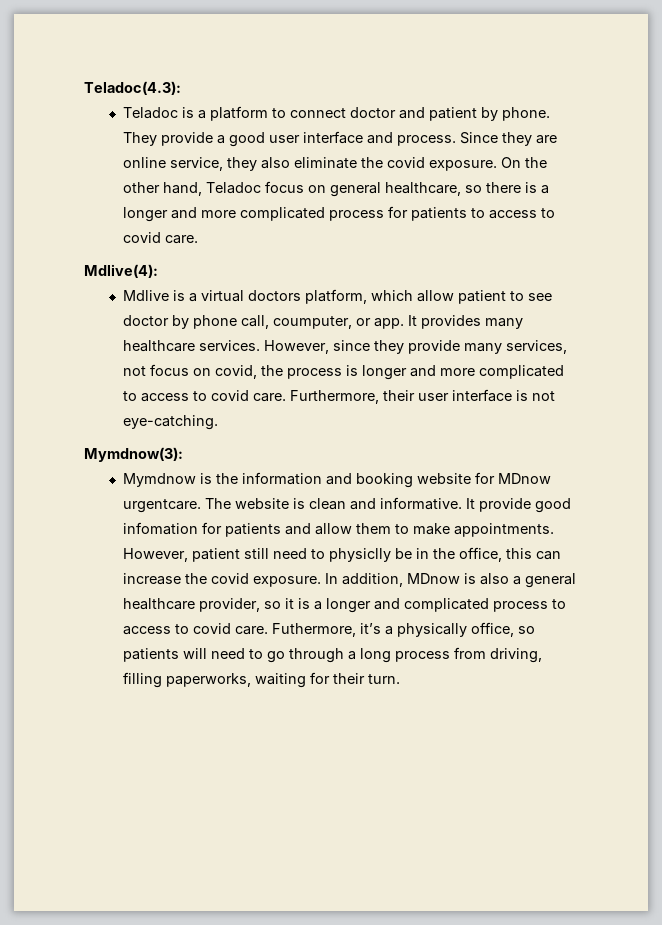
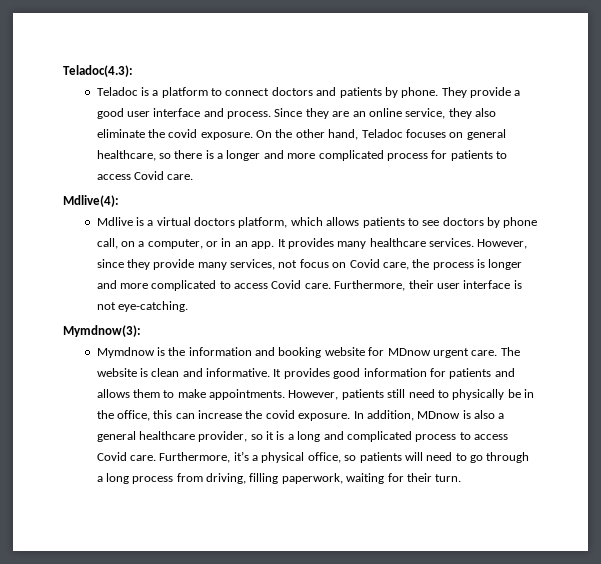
- Teladoc is a platform to connect doctor and patient by phone.
+ Teladoc is a platform to connect doctors and patients by phone.
- Since they are online service, they also eliminate the covid exposure.
+ Since they are an online service, they also eliminate the covid exposure.
- On the other hand, Teladoc focus on general healthcare, so there is a longer and more complicated process for patients to access to covid care.
+ On the other hand, Teladoc focuses on general healthcare, so there is a longer and more complicated process for patients to access Covid care.
- Mdlive is a virtual doctors platform, which allow patient to see doctor by phone call, coumputer, or app.
+ Mdlive is a virtual doctors platform, which allows patients to see doctors by phone call, on a computer, or in an app.
- However, since they provide many services, not focus on covid, the process is longer and more complicated to access to covid care.
+ However, since they provide many services, not focus on Covid care, the process is longer and more complicated to access Covid care.
- Mymdnow is the information and booking website for MDnow urgentcare.
+ Mymdnow is the information and booking website for MDnow urgent care.
- It provide good infomation for patients and allow them to make appointments.
+ It provides good information for patients and allows them to make appointments.
- However, patient still need to physiclly be in the office, this can increase the covid exposure.
+ However, patients still need to physically be in the office, this can increase the covid exposure.
- In addition, MDnow is also a general healthcare provider, so it is a longer and complicated process to access to covid care. Futhermore, it’s a physically office, so patients will need to go through a long process from driving, filling paperworks, waiting for their turn.
+ In addition, MDnow is also a general healthcare provider, so it is a long and complicated process to access Covid care. Furthermore, it’s a physical office, so patients will need to go through a long process from driving, filling paperwork, waiting for their turn.

